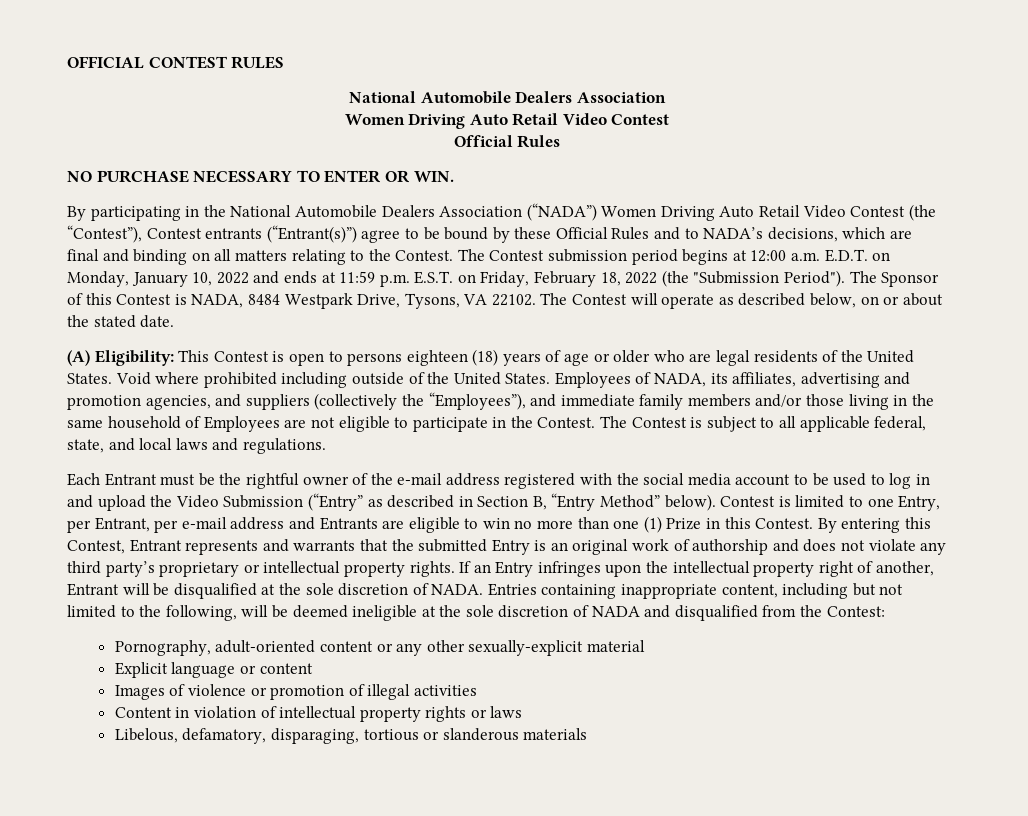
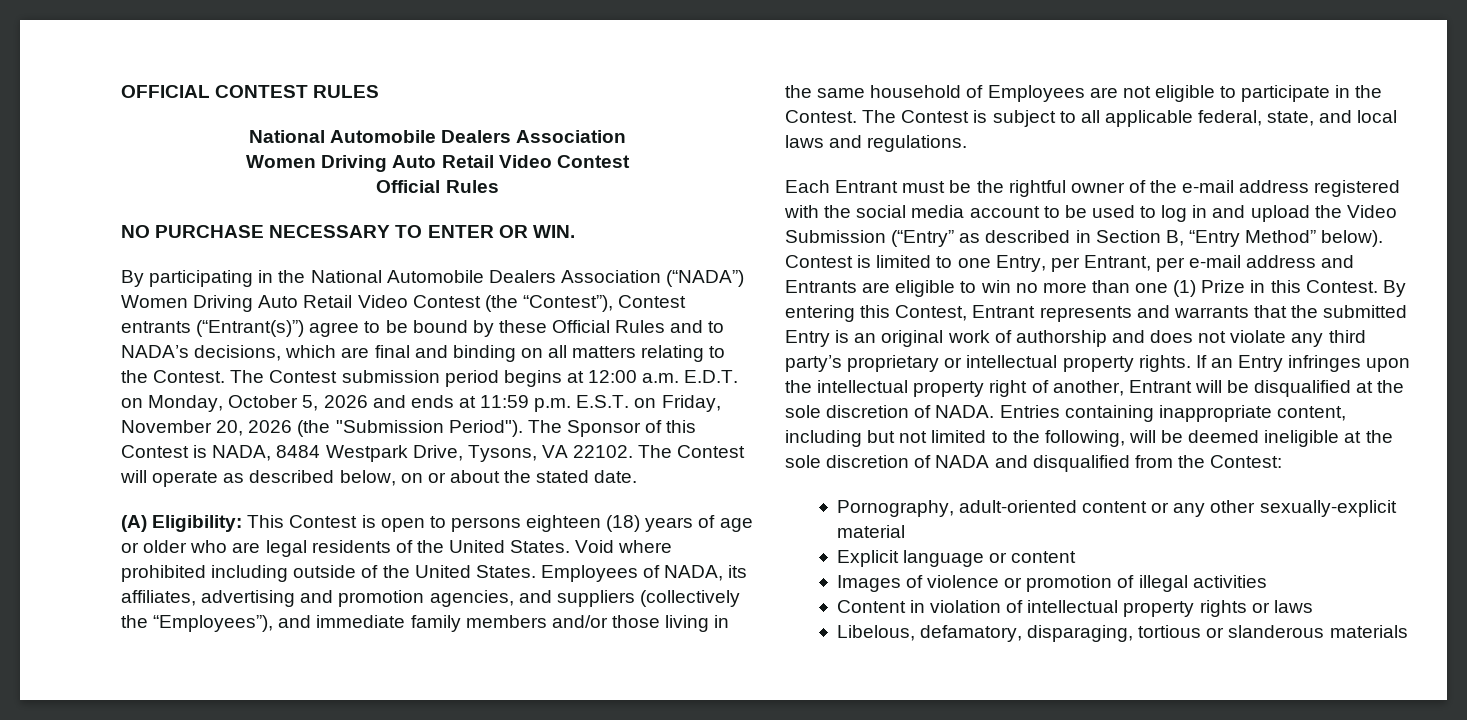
- The Contest submission period begins at 12:00 a.m. E.D.T. on Monday, January 10, 2022 and ends at 11:59 p.m. E.S.T. on Friday, February 18, 2022 (the "Submission Period").
+ The Contest submission period begins at 12:00 a.m. E.D.T. on Monday, October 5, 2026 and ends at 11:59 p.m. E.S.T. on Friday, November 20, 2026 (the "Submission Period").

